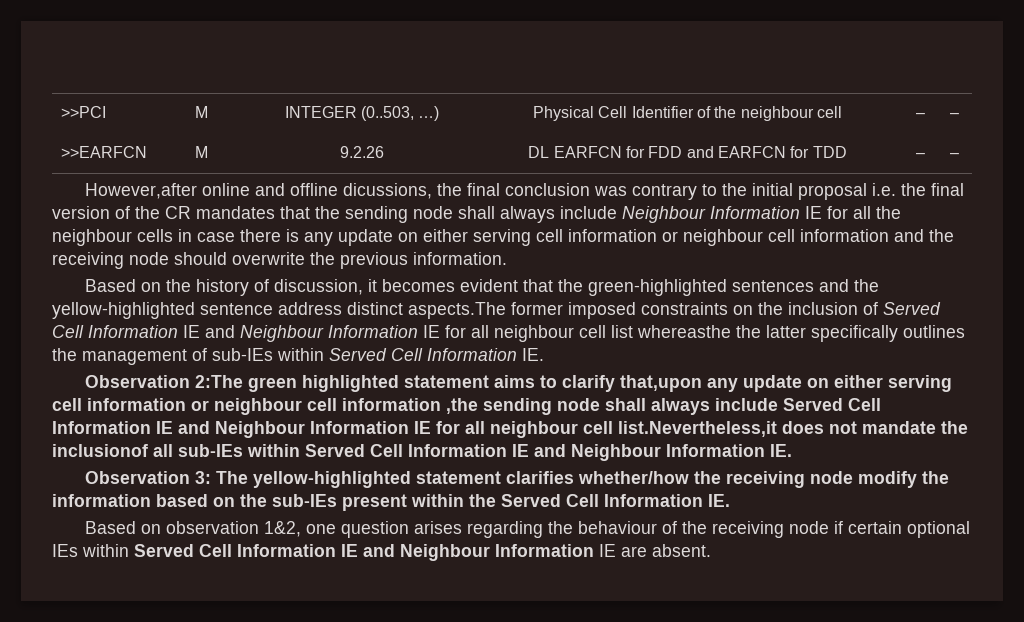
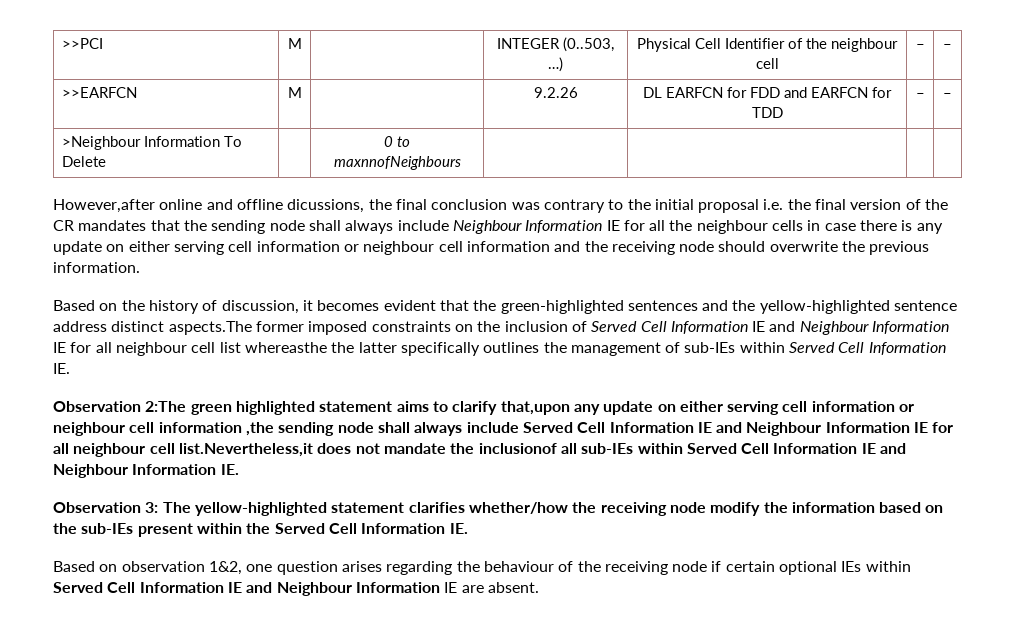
+ >Neighbour Information To Delete | | 0 to maxnnofNeighbours | | | |

